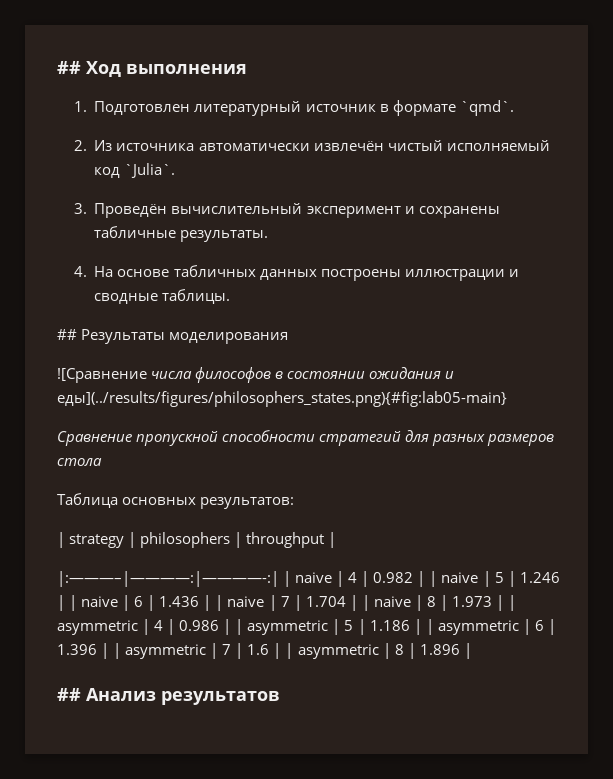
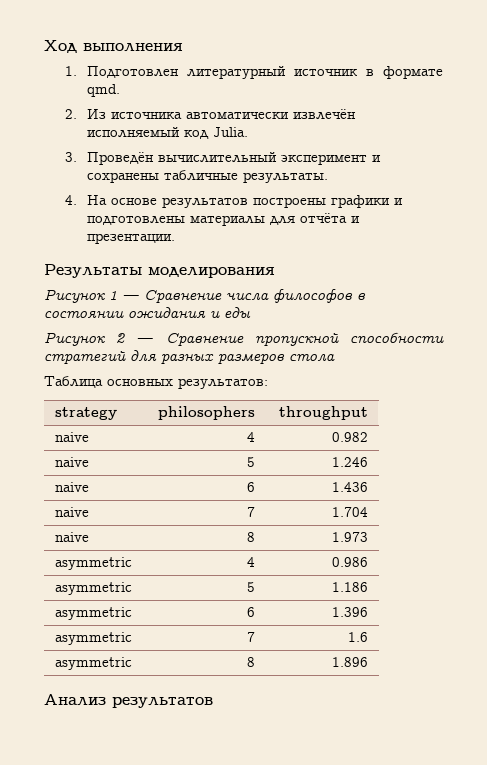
- ## Ход выполнения
+ Ход выполнения
- 1. Подготовлен литературный источник в формате `qmd`.
+ 1. Подготовлен литературный источник в формате qmd.
- 2. Из источника автоматически извлечён чистый исполняемый код `Julia`.
+ 2. Из источника автоматически извлечён исполняемый код Julia.
- 4. На основе табличных данных построены иллюстрации и сводные таблицы.
- ## Результаты моделирования
- ![Сравнение числа философов в состоянии ожидания и еды](../results/figures/philosophers_states.png){#fig:lab05-main}
- Сравнение пропускной способности стратегий для разных размеров стола
+ 4. На основе результатов построены графики и подготовлены материалы для отчёта и презентации.
+ Результаты моделирования
+ Рисунок 1 — Сравнение числа философов в состоянии ожидания и еды
+ Рисунок 2 — Сравнение пропускной способности стратегий для разных размеров стола
- | strategy | philosophers | throughput |
- |:———–|————:|————-:| | naive | 4 | 0.982 | | naive | 5 | 1.246 | | naive | 6 | 1.436 | | naive | 7 | 1.704 | | naive | 8 | 1.973 | | asymmetric | 4 | 0.986 | | asymmetric | 5 | 1.186 | | asymmetric | 6 | 1.396 | | asymmetric | 7 | 1.6 | | asymmetric | 8 | 1.896 |
- ## Анализ результатов
+ strategy | philosophers | throughput
+ naive | 4 | 0.982
+ naive | 5 | 1.246
+ naive | 6 | 1.436
+ naive | 7 | 1.704
+ naive | 8 | 1.973
+ asymmetric | 4 | 0.986
+ asymmetric | 5 | 1.186
+ asymmetric | 6 | 1.396
+ asymmetric | 7 | 1.6
+ asymmetric | 8 | 1.896
+ Анализ результатов

